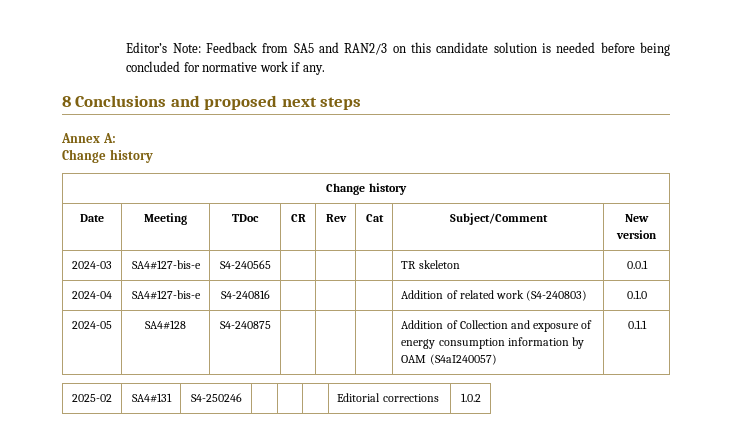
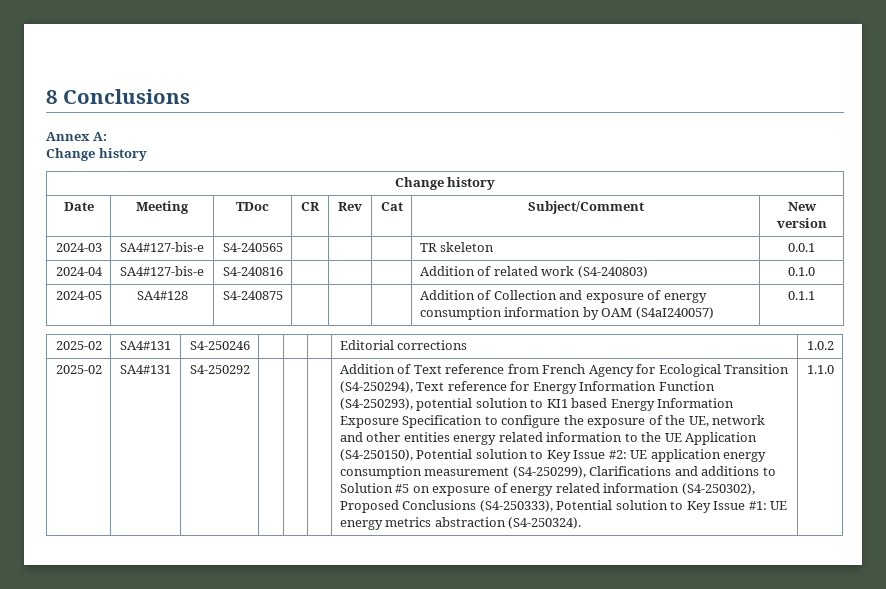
- Editor’s Note: Feedback from SA5 and RAN2/3 on this candidate solution is needed before being concluded for normative work if any.
- 8 Conclusions and proposed next steps
+ 8 Conclusions
+ 2025-02 | SA4#131 | S4-250292 | | | | Addition of Text reference from French Agency for Ecological Transition (S4-250294), Text reference for Energy Information Function (S4-250293), potential solution to KI1 based Energy Information Exposure Specification to configure the exposure of the UE, network and other entities energy related information to the UE Application (S4-250150), Potential solution to Key Issue #2: UE application energy consumption measurement (S4-250299), Clarifications and additions to Solution #5 on exposure of energy related information (S4-250302), Proposed Conclusions (S4-250333), Potential solution to Key Issue #1: UE energy metrics abstraction (S4-250324). | 1.1.0

